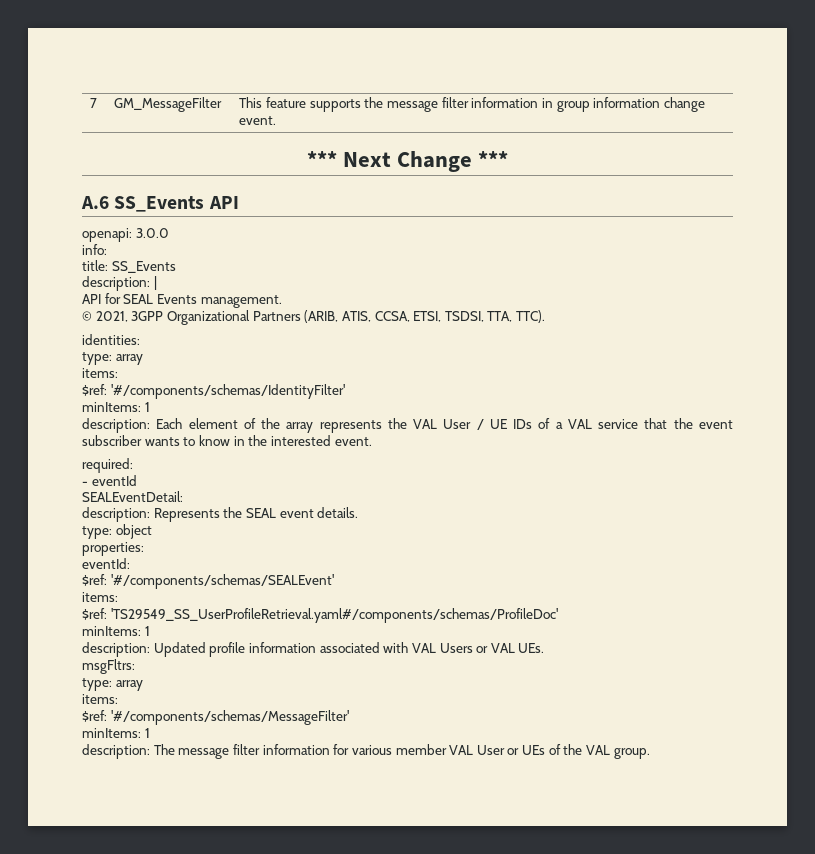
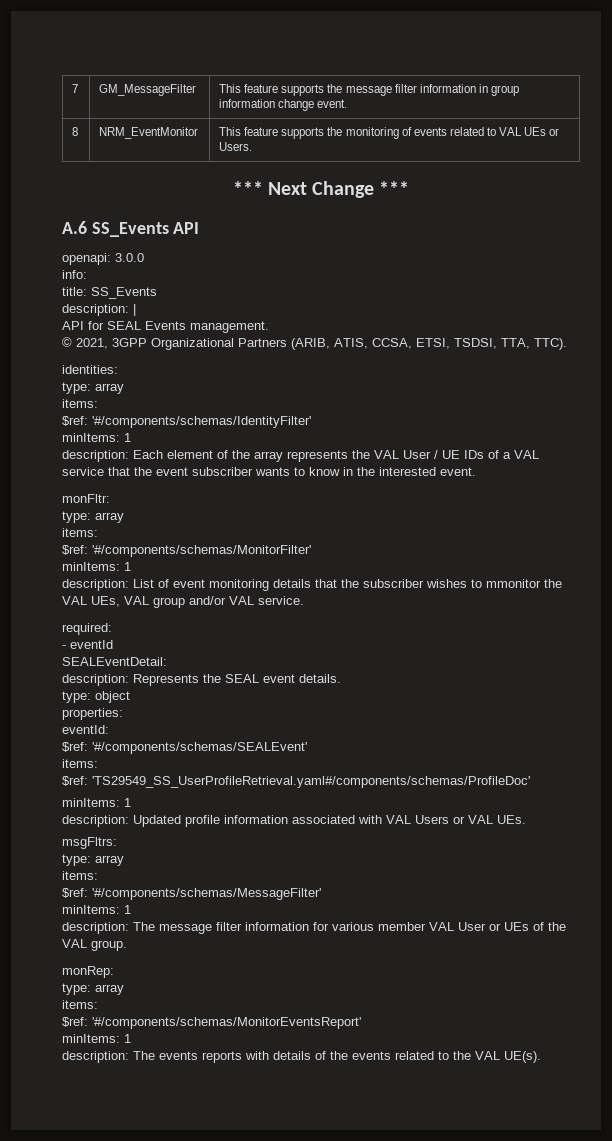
+ 8 | NRM_EventMonitor | This feature supports the monitoring of events related to VAL UEs or Users.
+ monFltr:
+ type: array
+ items:
+ $ref: '#/components/schemas/MonitorFilter'
+ minItems: 1
+ description: List of event monitoring details that the subscriber wishes to mmonitor the VAL UEs, VAL group and/or VAL service.
+ monRep:
+ type: array
+ items:
+ $ref: '#/components/schemas/MonitorEventsReport'
+ minItems: 1
+ description: The events reports with details of the events related to the VAL UE(s).

